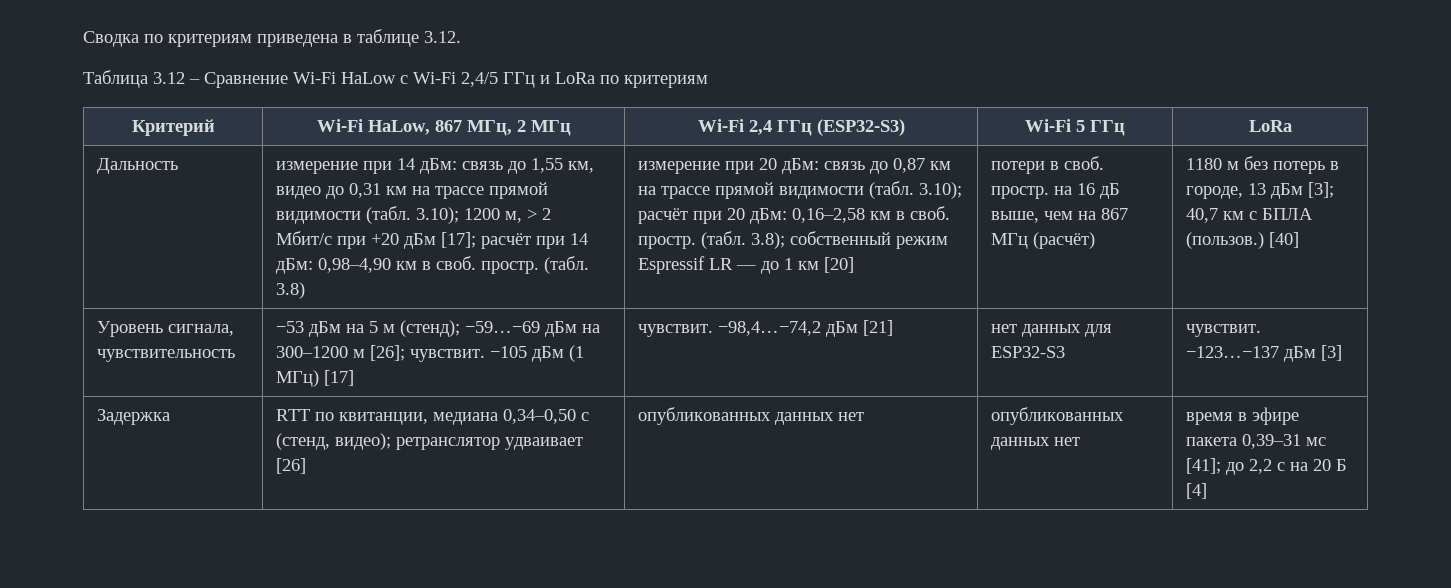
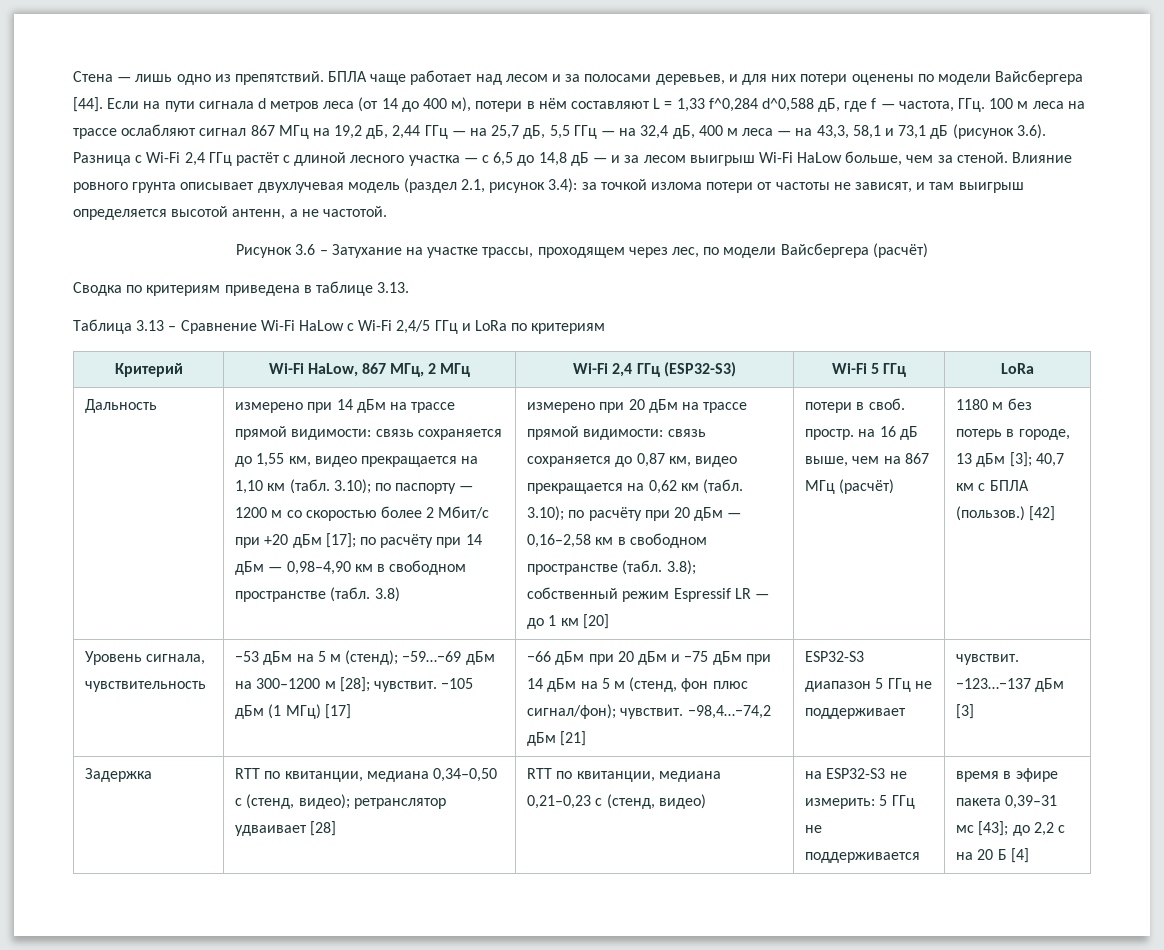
+ Стена — лишь одно из препятствий. БПЛА чаще работает над лесом и за полосами деревьев, и для них потери оценены по модели Вайсбергера [44]. Если на пути сигнала d метров леса (от 14 до 400 м), потери в нём составляют L = 1,33 f^0,284 d^0,588 дБ, где f — частота, ГГц. 100 м леса на трассе ослабляют сигнал 867 МГц на 19,2 дБ, 2,44 ГГц — на 25,7 дБ, 5,5 ГГц — на 32,4 дБ, 400 м леса — на 43,3, 58,1 и 73,1 дБ (рисунок 3.6). Разница с Wi-Fi 2,4 ГГц растёт с длиной лесного участка — с 6,5 до 14,8 дБ — и за лесом выигрыш Wi-Fi HaLow больше, чем за стеной. Влияние ровного грунта описывает двухлучевая модель (раздел 2.1, рисунок 3.4): за точкой излома потери от частоты не зависят, и там выигрыш определяется высотой антенн, а не частотой.
+ Рисунок 3.6 – Затухание на участке трассы, проходящем через лес, по модели Вайсбергера (расчёт)
- Сводка по критериям приведена в таблице 3.12.
+ Сводка по критериям приведена в таблице 3.13.
- Таблица 3.12 – Сравнение Wi-Fi HaLow с Wi-Fi 2,4/5 ГГц и LoRa по критериям
+ Таблица 3.13 – Сравнение Wi-Fi HaLow с Wi-Fi 2,4/5 ГГц и LoRa по критериям
- измерение при 14 дБм: связь до 1,55 км, видео до 0,31 км на трассе прямой видимости (табл. 3.10); 1200 м, > 2 Мбит/с при +20 дБм [17]; расчёт при 14 дБм: 0,98–4,90 км в своб. простр. (табл.
+ измерено при 14 дБм на трассе прямой видимости: связь сохраняется до 1,55 км, видео прекращается на 1,10 км (табл. 3.10); по паспорту — 1200 м со скоростью более 2 Мбит/с при +20 дБм [17]; по расчёту при 14 дБм — 0,98–4,90 км в свободном пространстве (табл.
- измерение при 20 дБм: связь до 0,87 км на трассе прямой видимости (табл. 3.10); расчёт при 20 дБм: 0,16–2,58 км в своб. простр. (табл.
+ измерено при 20 дБм на трассе прямой видимости: связь сохраняется до 0,87 км, видео прекращается на 0,62 км (табл. 3.10); по расчёту при 20 дБм — 0,16–2,58 км в свободном пространстве (табл.
- [40]
+ [42]
- −53 дБм на 5 м (стенд); −59…−69 дБм на 300–1200 м [26]; чувствит.
+ −53 дБм на 5 м (стенд); −59…−69 дБм на 300–1200 м [28]; чувствит.
- чувствит. −98,4…−74,2 дБм [21] | нет данных для ESP32-S3
+ −66 дБм при 20 дБм и −75 дБм при 14 дБм на 5 м (стенд, фон плюс сигнал/фон); чувствит. −98,4…−74,2 дБм [21] | ESP32-S3 диапазон 5 ГГц не поддерживает
- RTT по квитанции, медиана 0,34–0,50 с (стенд, видео); ретранслятор удваивает [26] | опубликованных данных нет | опубликованных данных нет
+ RTT по квитанции, медиана 0,34–0,50 с (стенд, видео); ретранслятор удваивает [28] | RTT по квитанции, медиана 0,21–0,23 с (стенд, видео) | на ESP32-S3 не измерить: 5 ГГц не поддерживается
- время в эфире пакета 0,39–31 мс [41]; до 2,2 с на 20 Б [4]
+ время в эфире пакета 0,39–31 мс [43]; до 2,2 с на 20 Б [4]

